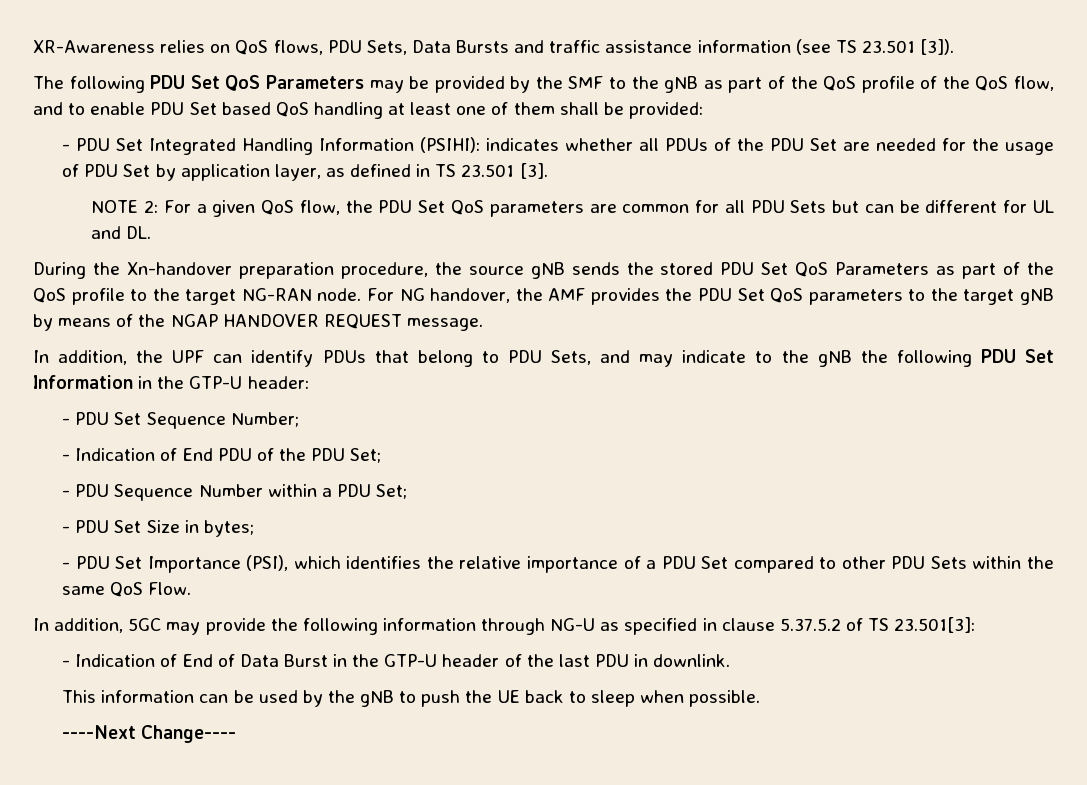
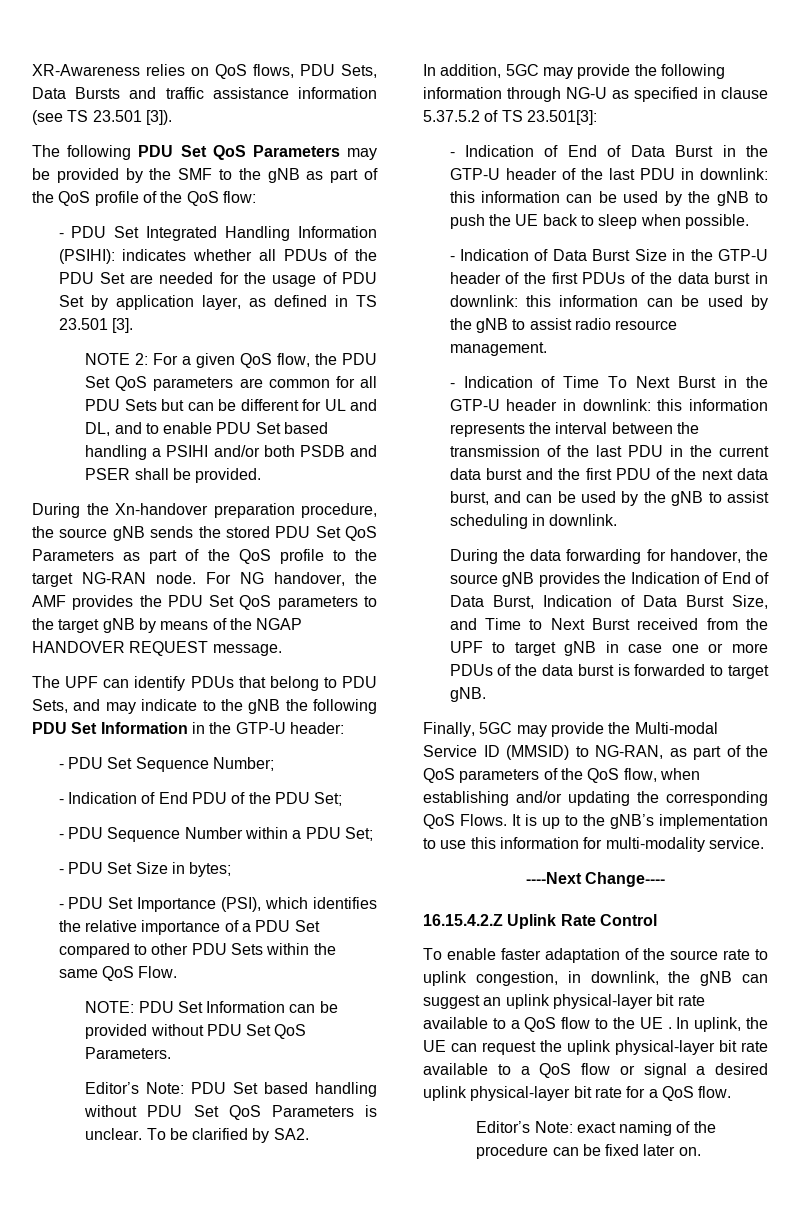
- The following PDU Set QoS Parameters may be provided by the SMF to the gNB as part of the QoS profile of the QoS flow, and to enable PDU Set based QoS handling at least one of them shall be provided:
+ The following PDU Set QoS Parameters may be provided by the SMF to the gNB as part of the QoS profile of the QoS flow:
- NOTE 2: For a given QoS flow, the PDU Set QoS parameters are common for all PDU Sets but can be different for UL and DL.
+ NOTE 2: For a given QoS flow, the PDU Set QoS parameters are common for all PDU Sets but can be different for UL and DL, and to enable PDU Set based handling a PSIHI and/or both PSDB and PSER shall be provided.
- In addition, the UPF can identify PDUs that belong to PDU Sets, and may indicate to the gNB the following PDU Set Information in the GTP-U header:
+ The UPF can identify PDUs that belong to PDU Sets, and may indicate to the gNB the following PDU Set Information in the GTP-U header:
+ NOTE: PDU Set Information can be provided without PDU Set QoS Parameters.
+ Editor’s Note: PDU Set based handling without PDU Set QoS Parameters is unclear. To be clarified by SA2.
- - Indication of End of Data Burst in the GTP-U header of the last PDU in downlink.
- This information can be used by the gNB to push the UE back to sleep when possible.
+ - Indication of End of Data Burst in the GTP-U header of the last PDU in downlink: this information can be used by the gNB to push the UE back to sleep when possible.
+ - Indication of Data Burst Size in the GTP-U header of the first PDUs of the data burst in downlink: this information can be used by the gNB to assist radio resource management.
+ - Indication of Time To Next Burst in the GTP-U header in downlink: this information represents the interval between the transmission of the last PDU in the current data burst and the first PDU of the next data burst, and can be used by the gNB to assist scheduling in downlink.
+ During the data forwarding for handover, the source gNB provides the Indication of End of Data Burst, Indication of Data Burst Size, and Time to Next Burst received from the UPF to target gNB in case one or more PDUs of the data burst is forwarded to target gNB.
+ Finally, 5GC may provide the Multi-modal Service ID (MMSID) to NG-RAN, as part of the QoS parameters of the QoS flow, when establishing and/or updating the corresponding QoS Flows. It is up to the gNB’s implementation to use this information for multi-modality service.
  ----Next Change----
+ 16.15.4.2.Z Uplink Rate Control
+ To enable faster adaptation of the source rate to uplink congestion, in downlink, the gNB can suggest an uplink physical-layer bit rate available to a QoS flow to the UE . In uplink, the UE can request the uplink physical-layer bit rate available to a QoS flow or signal a desired uplink physical-layer bit rate for a QoS flow.
+ Editor’s Note: exact naming of the procedure can be fixed later on.

